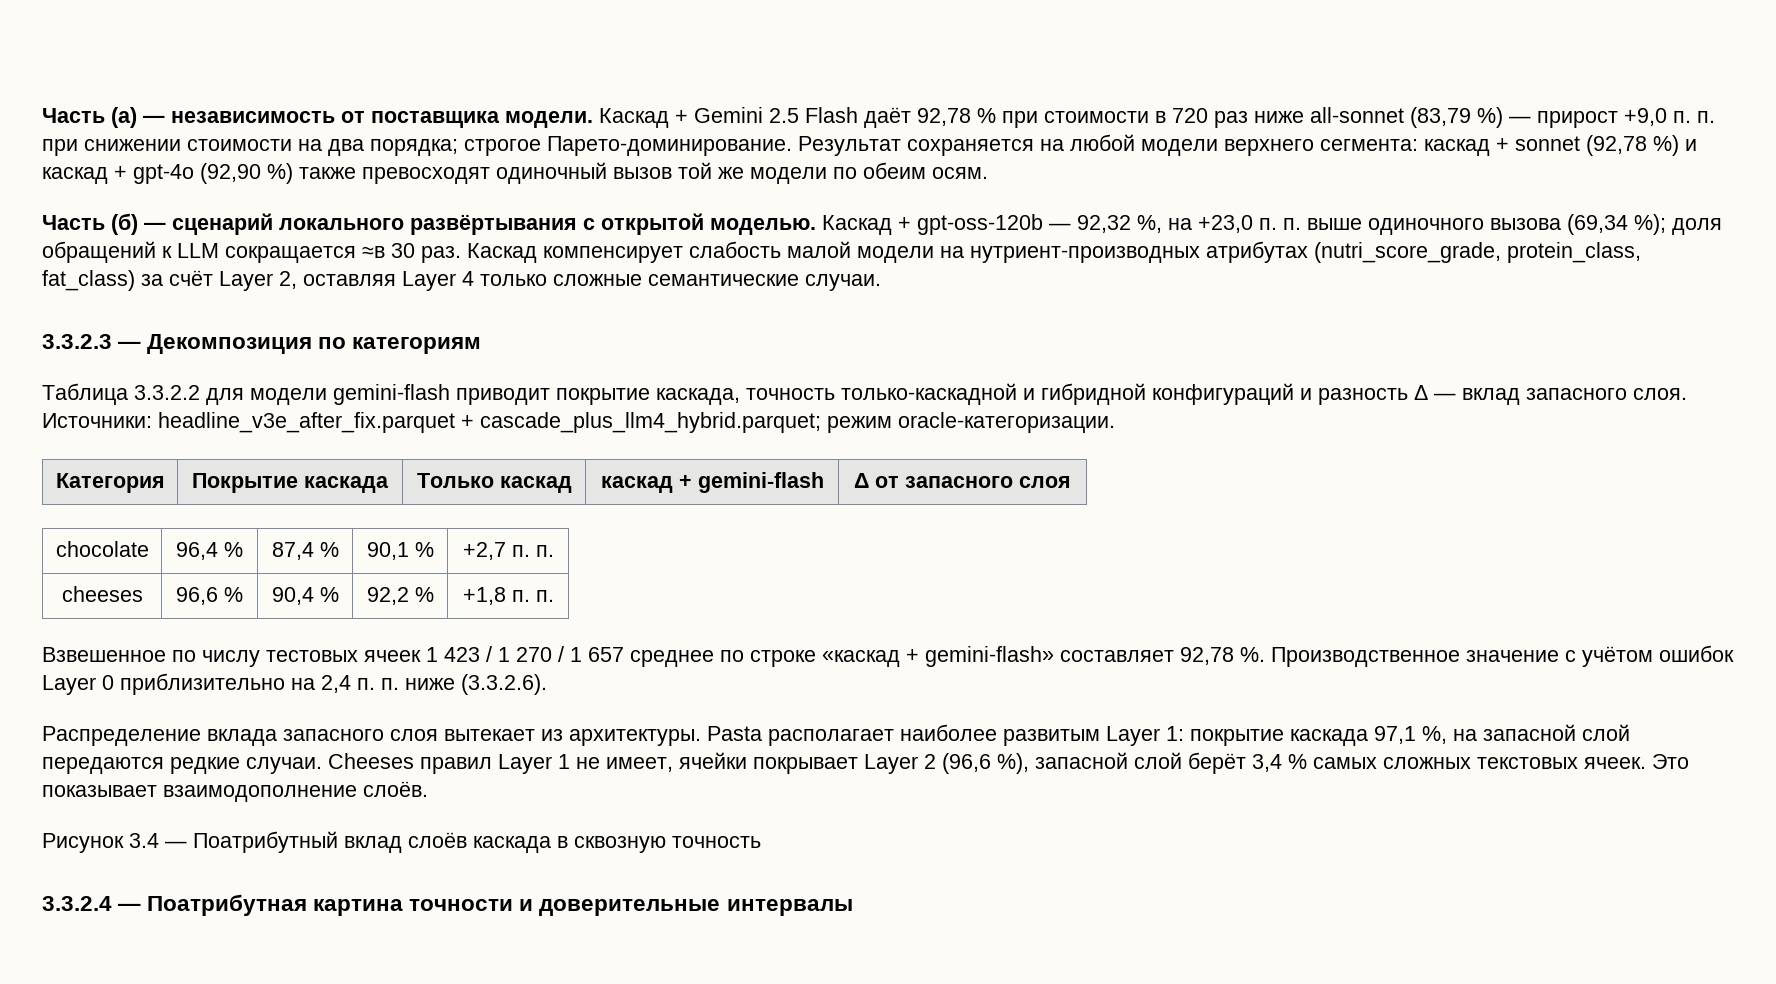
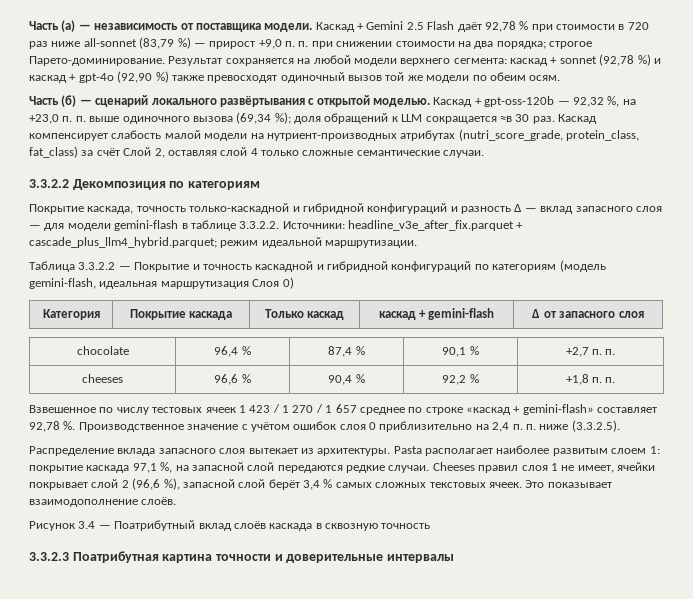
- Каскад компенсирует слабость малой модели на нутриент-производных атрибутах (nutri_score_grade, protein_class, fat_class) за счёт Layer 2, оставляя Layer 4 только сложные семантические случаи.
+ Каскад компенсирует слабость малой модели на нутриент-производных атрибутах (nutri_score_grade, protein_class, fat_class) за счёт Слой 2, оставляя слой 4 только сложные семантические случаи.
- 3.3.2.3 — Декомпозиция по категориям
+ 3.3.2.2 Декомпозиция по категориям
- Таблица 3.3.2.2 для модели gemini-flash приводит покрытие каскада, точность только-каскадной и гибридной конфигураций и разность Δ — вклад запасного слоя. Источники: headline_v3e_after_fix.parquet + cascade_plus_llm4_hybrid.parquet; режим oracle-категоризации.
+ Покрытие каскада, точность только-каскадной и гибридной конфигураций и разность Δ — вклад запасного слоя — для модели gemini-flash в таблице 3.3.2.2. Источники: headline_v3e_after_fix.parquet + cascade_plus_llm4_hybrid.parquet; режим идеальной маршрутизации.
+ Таблица 3.3.2.2 — Покрытие и точность каскадной и гибридной конфигураций по категориям (модель gemini-flash, идеальная маршрутизация Слоя 0)
- Производственное значение с учётом ошибок Layer 0 приблизительно на 2,4 п. п. ниже (3.3.2.6).
+ Производственное значение с учётом ошибок слоя 0 приблизительно на 2,4 п. п. ниже (3.3.2.5).
- Pasta располагает наиболее развитым Layer 1: покрытие каскада 97,1 %, на запасной слой передаются редкие случаи.
+ Pasta располагает наиболее развитым слоем 1: покрытие каскада 97,1 %, на запасной слой передаются редкие случаи.
- Cheeses правил Layer 1 не имеет, ячейки покрывает Layer 2 (96,6 %), запасной слой берёт 3,4 % самых сложных текстовых ячеек.
+ Cheeses правил слоя 1 не имеет, ячейки покрывает слой 2 (96,6 %), запасной слой берёт 3,4 % самых сложных текстовых ячеек.
- 3.3.2.4 — Поатрибутная картина точности и доверительные интервалы
+ 3.3.2.3 Поатрибутная картина точности и доверительные интервалы

